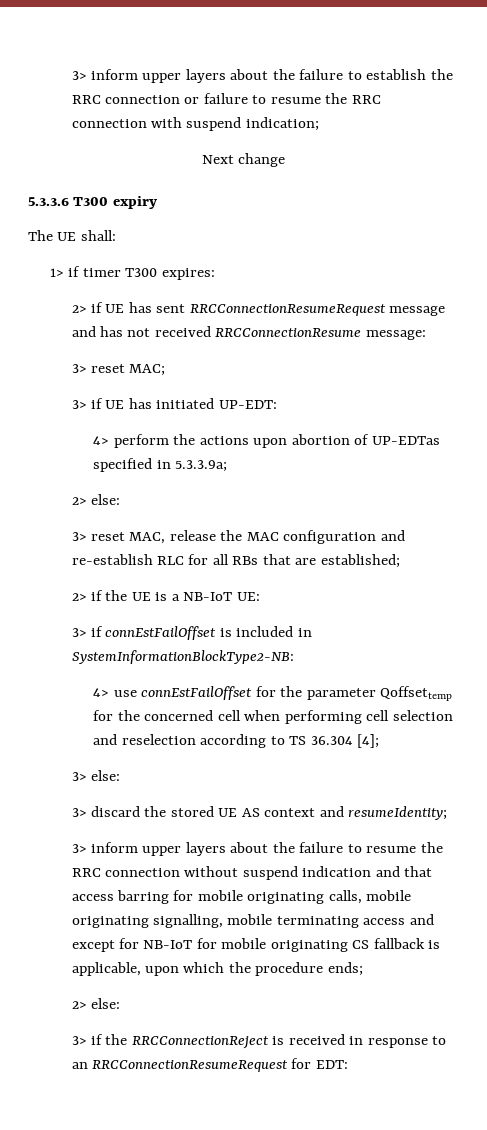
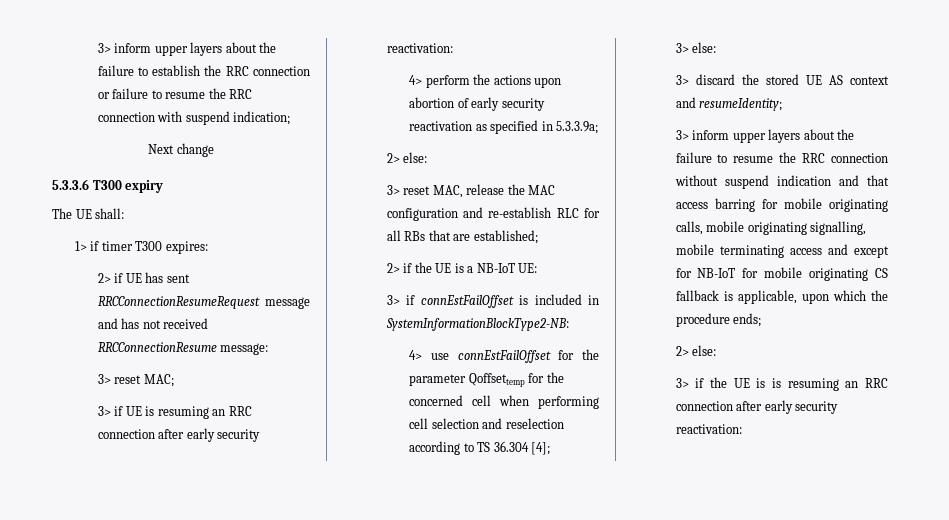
- 3> if UE has initiated UP-EDT:
+ 3> if UE is resuming an RRC connection after early security reactivation:
- 4> perform the actions upon abortion of UP-EDTas specified in 5.3.3.9a;
+ 4> perform the actions upon abortion of early security reactivation as specified in 5.3.3.9a;
- 3> if the RRCConnectionReject is received in response to an RRCConnectionResumeRequest for EDT:
+ 3> if the UE is is resuming an RRC connection after early security reactivation:

